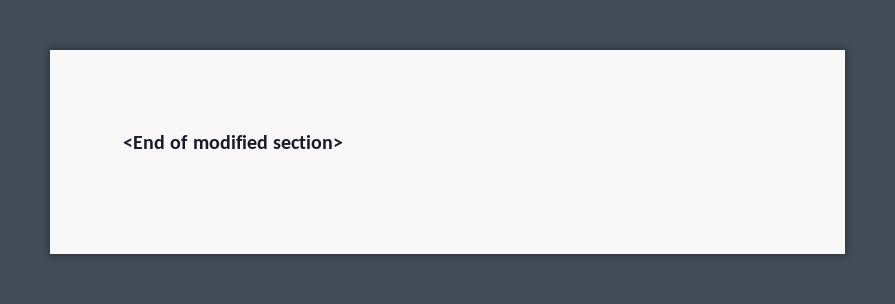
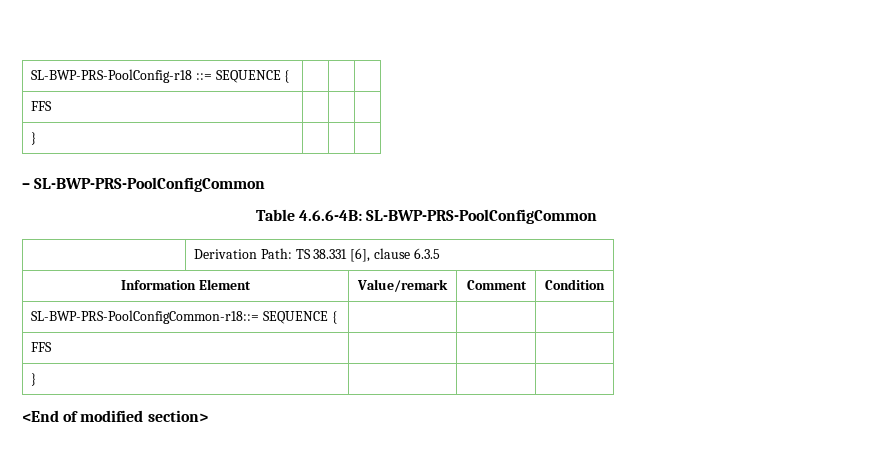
+ SL-BWP-PRS-PoolConfig-r18 ::= SEQUENCE { | | |
+ FFS | | |
+ } | | |
+ – SL-BWP-PRS-PoolConfigCommon
+ Table 4.6.6-4B: SL-BWP-PRS-PoolConfigCommon
+ | Derivation Path: TS 38.331 [6], clause 6.3.5
+ Information Element | Value/remark | Comment | Condition
+ SL-BWP-PRS-PoolConfigCommon-r18::= SEQUENCE { | | |
+ FFS | | |
+ } | | |

